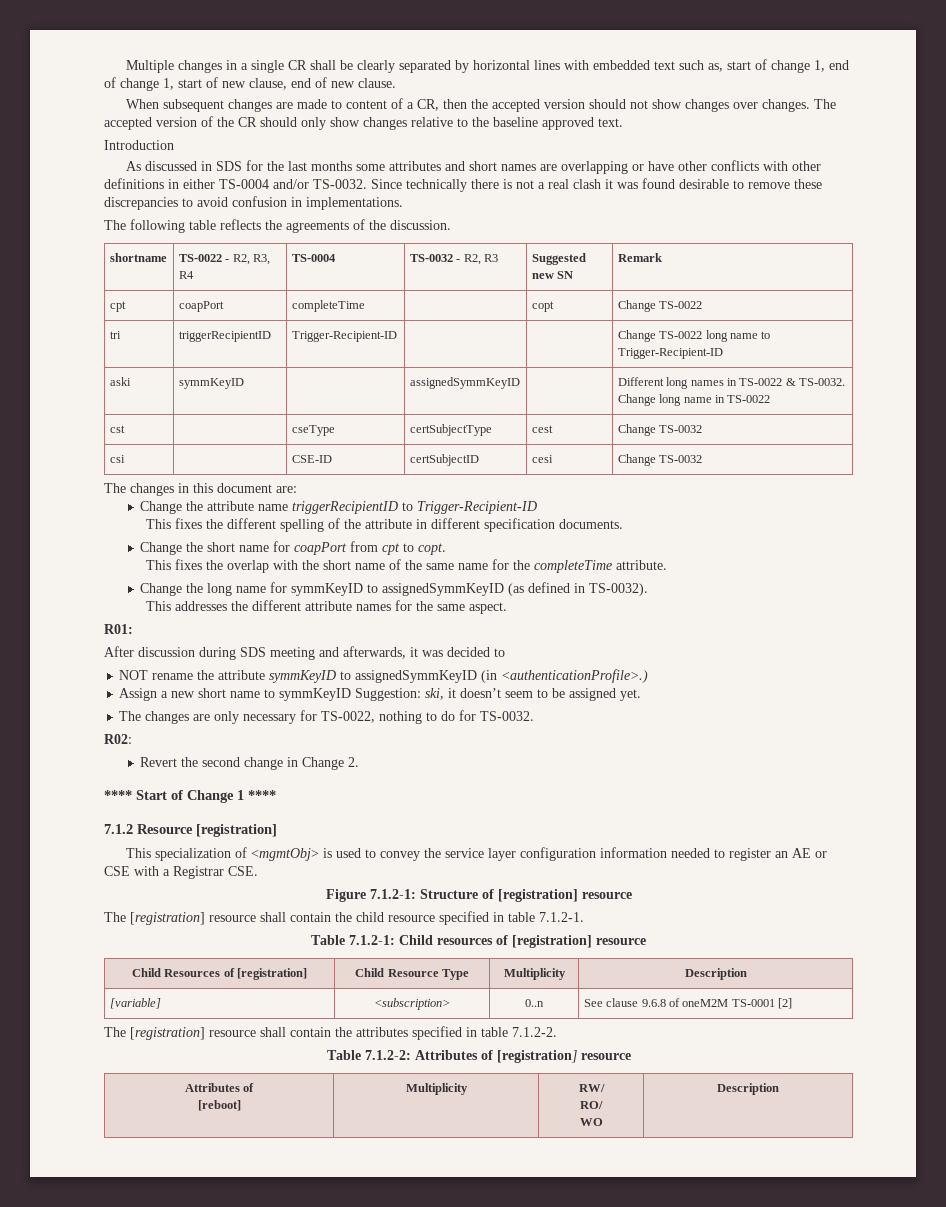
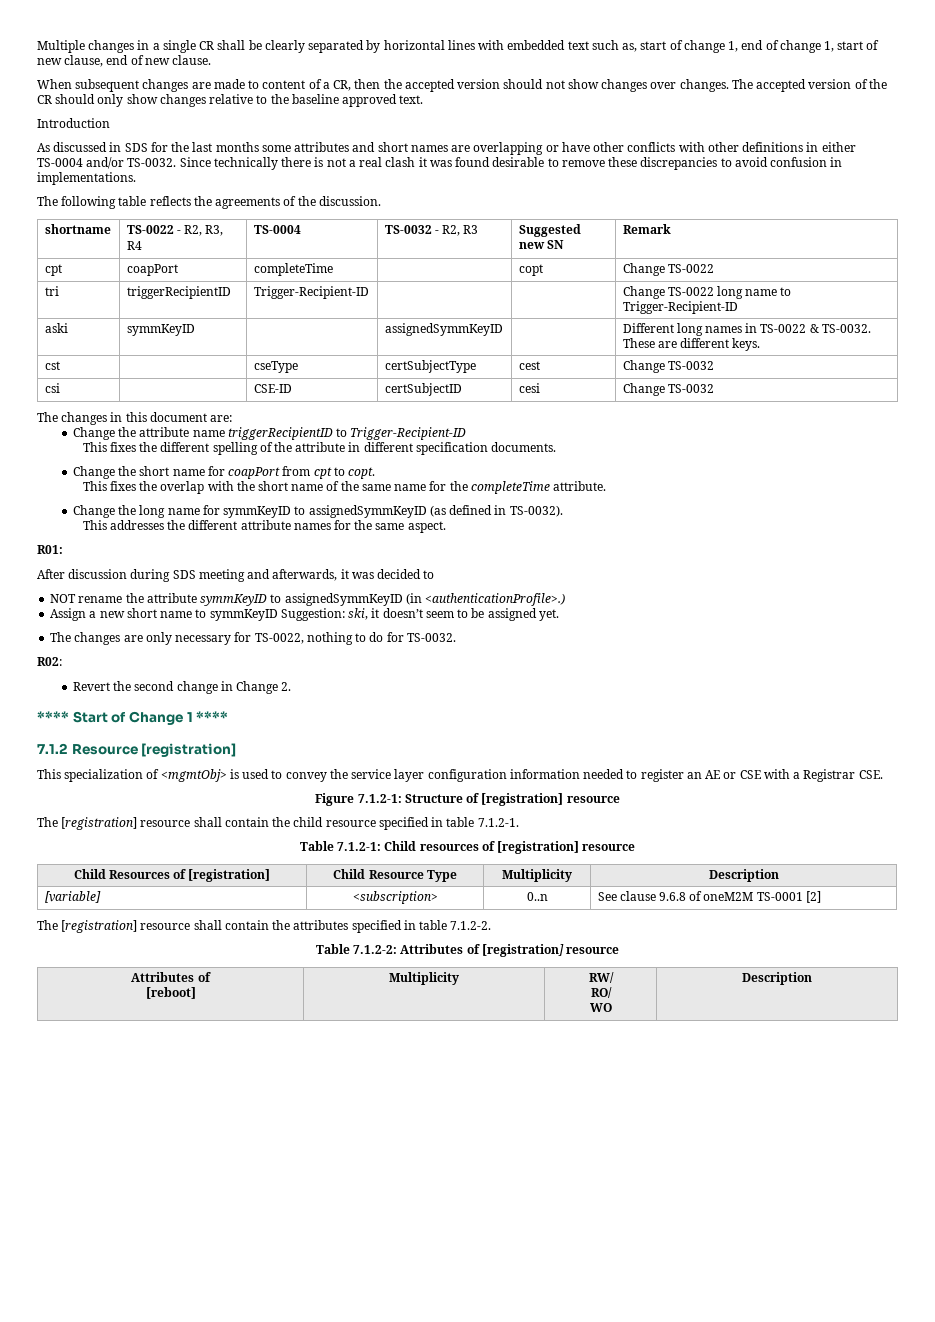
- aski | symmKeyID | | assignedSymmKeyID | | Different long names in TS-0022 & TS-0032. Change long name in TS-0022
+ aski | symmKeyID | | assignedSymmKeyID | | Different long names in TS-0022 & TS-0032. These are different keys.

